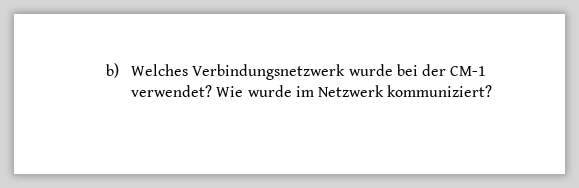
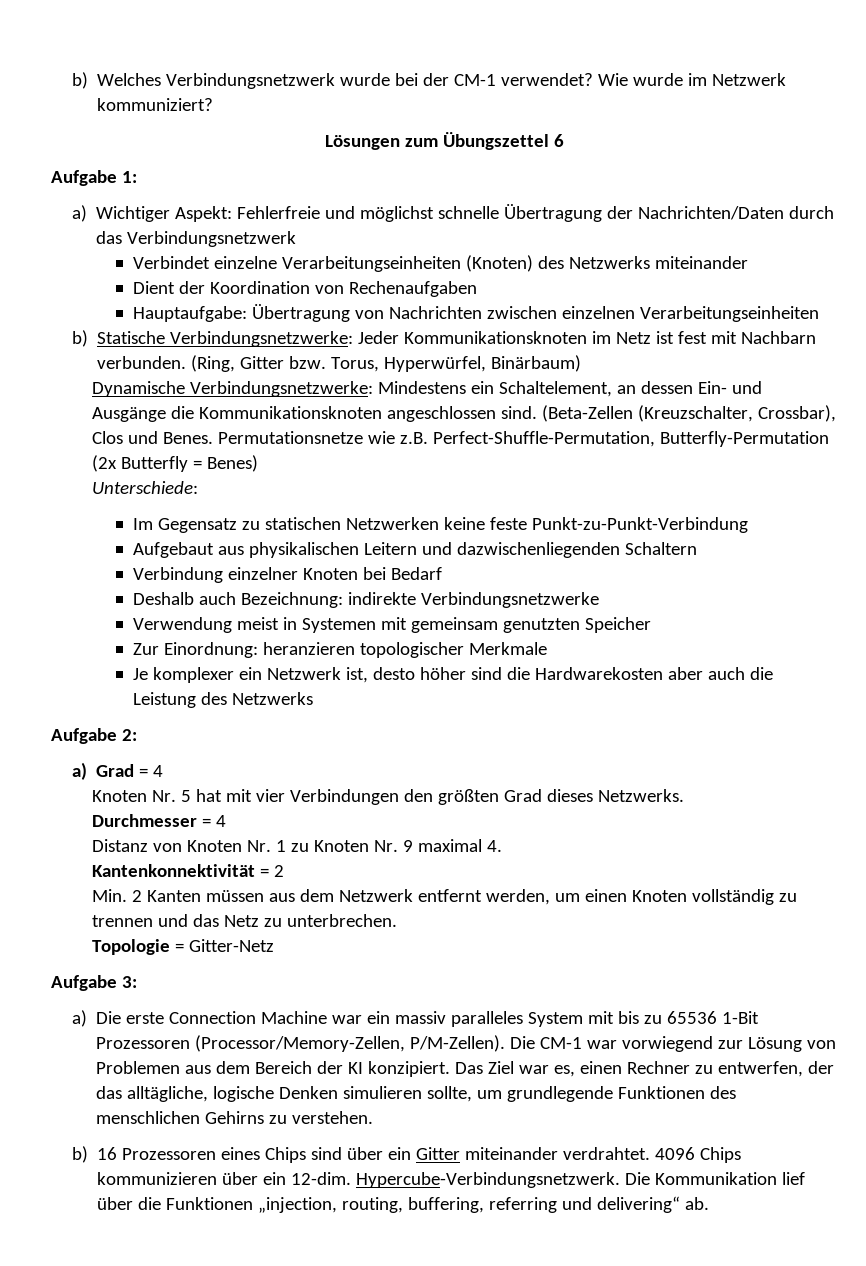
+ Lösungen zum Übungszettel 6
+ Aufgabe 1:
+ a) Wichtiger Aspekt: Fehlerfreie und möglichst schnelle Übertragung der Nachrichten/Daten durch das Verbindungsnetzwerk
+ Verbindet einzelne Verarbeitungseinheiten (Knoten) des Netzwerks miteinander
+ Dient der Koordination von Rechenaufgaben
+ Hauptaufgabe: Übertragung von Nachrichten zwischen einzelnen Verarbeitungseinheiten
+ b) Statische Verbindungsnetzwerke: Jeder Kommunikationsknoten im Netz ist fest mit Nachbarn verbunden. (Ring, Gitter bzw. Torus, Hyperwürfel, Binärbaum)
+ Dynamische Verbindungsnetzwerke: Mindestens ein Schaltelement, an dessen Ein- und Ausgänge die Kommunikationsknoten angeschlossen sind. (Beta-Zellen (Kreuzschalter, Crossbar), Clos und Benes. Permutationsnetze wie z.B. Perfect-Shuffle-Permutation, Butterfly-Permutation (2x Butterfly = Benes)
+ Unterschiede:
+ Im Gegensatz zu statischen Netzwerken keine feste Punkt-zu-Punkt-Verbindung
+ Aufgebaut aus physikalischen Leitern und dazwischenliegenden Schaltern
+ Verbindung einzelner Knoten bei Bedarf
+ Deshalb auch Bezeichnung: indirekte Verbindungsnetzwerke
+ Verwendung meist in Systemen mit gemeinsam genutzten Speicher
+ Zur Einordnung: heranzieren topologischer Merkmale
+ Je komplexer ein Netzwerk ist, desto höher sind die Hardwarekosten aber auch die Leistung des Netzwerks
+ Aufgabe 2:
+ a) Grad = 4
+ Knoten Nr. 5 hat mit vier Verbindungen den größten Grad dieses Netzwerks.
+ Durchmesser = 4
+ Distanz von Knoten Nr. 1 zu Knoten Nr. 9 maximal 4.
+ Kantenkonnektivität = 2
+ Min. 2 Kanten müssen aus dem Netzwerk entfernt werden, um einen Knoten vollständig zu trennen und das Netz zu unterbrechen.
+ Topologie = Gitter-Netz
+ Aufgabe 3:
+ a) Die erste Connection Machine war ein massiv paralleles System mit bis zu 65536 1-Bit Prozessoren (Processor/Memory-Zellen, P/M-Zellen). Die CM-1 war vorwiegend zur Lösung von Problemen aus dem Bereich der KI konzipiert. Das Ziel war es, einen Rechner zu entwerfen, der das alltägliche, logische Denken simulieren sollte, um grundlegende Funktionen des menschlichen Gehirns zu verstehen.
+ b) 16 Prozessoren eines Chips sind über ein Gitter miteinander verdrahtet. 4096 Chips kommunizieren über ein 12-dim. Hypercube-Verbindungsnetzwerk. Die Kommunikation lief über die Funktionen „injection, routing, buffering, referring und delivering“ ab.

